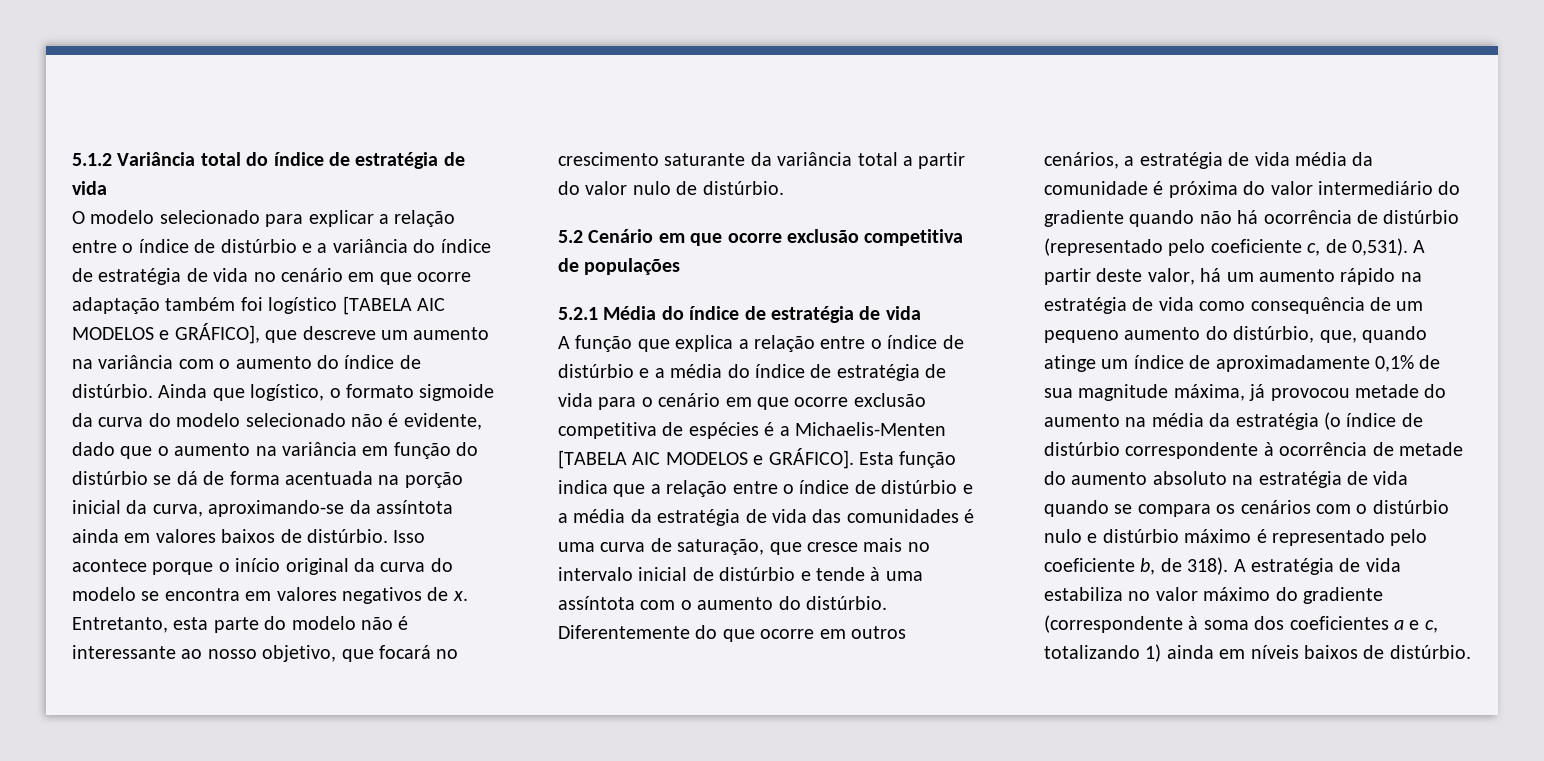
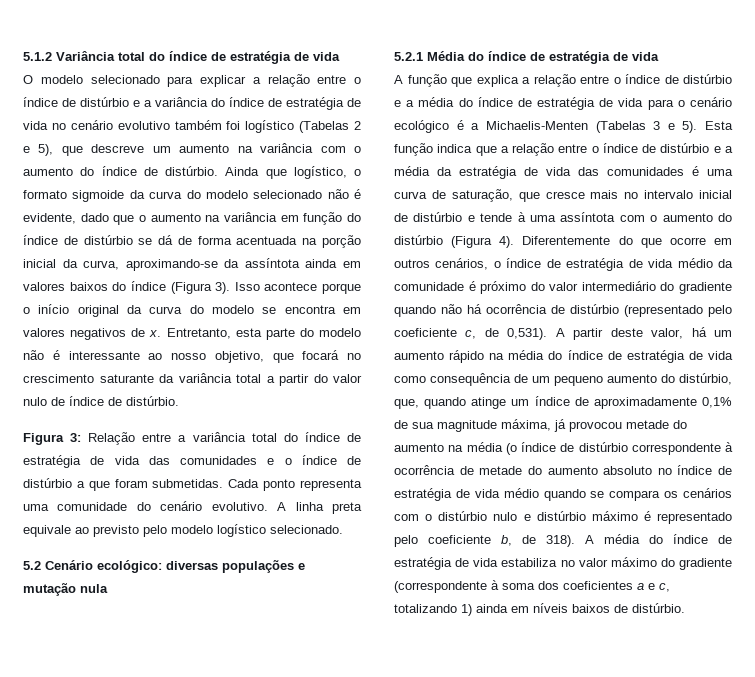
- O modelo selecionado para explicar a relação entre o índice de distúrbio e a variância do índice de estratégia de vida no cenário em que ocorre adaptação também foi logístico [TABELA AIC MODELOS e GRÁFICO], que descreve um aumento na variância com o aumento do índice de distúrbio.
+ O modelo selecionado para explicar a relação entre o índice de distúrbio e a variância do índice de estratégia de vida no cenário evolutivo também foi logístico (Tabelas 2 e 5), que descreve um aumento na variância com o aumento do índice de distúrbio.
- Ainda que logístico, o formato sigmoide da curva do modelo selecionado não é evidente, dado que o aumento na variância em função do distúrbio se dá de forma acentuada na porção inicial da curva, aproximando-se da assíntota ainda em valores baixos de distúrbio.
+ Ainda que logístico, o formato sigmoide da curva do modelo selecionado não é evidente, dado que o aumento na variância em função do índice de distúrbio se dá de forma acentuada na porção inicial da curva, aproximando-se da assíntota ainda em valores baixos do índice (Figura 3).
- Entretanto, esta parte do modelo não é interessante ao nosso objetivo, que focará no crescimento saturante da variância total a partir do valor nulo de distúrbio.
+ Entretanto, esta parte do modelo não é interessante ao nosso objetivo, que focará no crescimento saturante da variância total a partir do valor nulo de índice de distúrbio.
- 5.2 Cenário em que ocorre exclusão competitiva de populações
+ Figura 3: Relação entre a variância total do índice de estratégia de vida das comunidades e o índice de distúrbio a que foram submetidas. Cada ponto representa uma comunidade do cenário evolutivo. A linha preta equivale ao previsto pelo modelo logístico selecionado.
+ 5.2 Cenário ecológico: diversas populações e mutação nula
- A função que explica a relação entre o índice de distúrbio e a média do índice de estratégia de vida para o cenário em que ocorre exclusão competitiva de espécies é a Michaelis-Menten [TABELA AIC MODELOS e GRÁFICO].
+ A função que explica a relação entre o índice de distúrbio e a média do índice de estratégia de vida para o cenário ecológico é a Michaelis-Menten (Tabelas 3 e 5).
- Esta função indica que a relação entre o índice de distúrbio e a média da estratégia de vida das comunidades é uma curva de saturação, que cresce mais no intervalo inicial de distúrbio e tende à uma assíntota com o aumento do distúrbio.
+ Esta função indica que a relação entre o índice de distúrbio e a média da estratégia de vida das comunidades é uma curva de saturação, que cresce mais no intervalo inicial de distúrbio e tende à uma assíntota com o aumento do distúrbio (Figura 4).
- Diferentemente do que ocorre em outros cenários, a estratégia de vida média da comunidade é próxima do valor intermediário do gradiente quando não há ocorrência de distúrbio (representado pelo coeficiente c, de 0,531).
+ Diferentemente do que ocorre em outros cenários, o índice de estratégia de vida médio da comunidade é próximo do valor intermediário do gradiente quando não há ocorrência de distúrbio (representado pelo coeficiente c, de 0,531).
- A partir deste valor, há um aumento rápido na estratégia de vida como consequência de um pequeno aumento do distúrbio, que, quando atinge um índice de aproximadamente 0,1% de sua magnitude máxima, já provocou metade do aumento na média da estratégia (o índice de distúrbio correspondente à ocorrência de metade do aumento absoluto na estratégia de vida quando se compara os cenários com o distúrbio nulo e distúrbio máximo é representado pelo coeficiente b, de 318).
+ A partir deste valor, há um aumento rápido na média do índice de estratégia de vida como consequência de um pequeno aumento do distúrbio, que, quando atinge um índice de aproximadamente 0,1% de sua magnitude máxima, já provocou metade do aumento na média (o índice de distúrbio correspondente à ocorrência de metade do aumento absoluto no índice de estratégia de vida médio quando se compara os cenários com o distúrbio nulo e distúrbio máximo é representado pelo coeficiente b, de 318).
- A estratégia de vida estabiliza no valor máximo do gradiente (correspondente à soma dos coeficientes a e c, totalizando 1) ainda em níveis baixos de distúrbio.
+ A média do índice de estratégia de vida estabiliza no valor máximo do gradiente (correspondente à soma dos coeficientes a e c, totalizando 1) ainda em níveis baixos de distúrbio.

